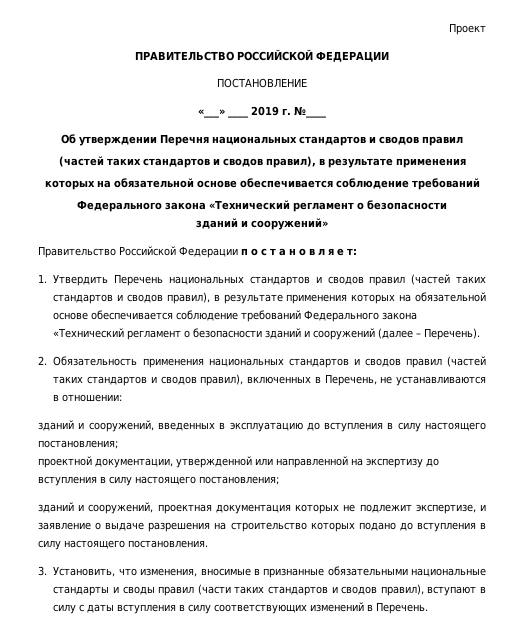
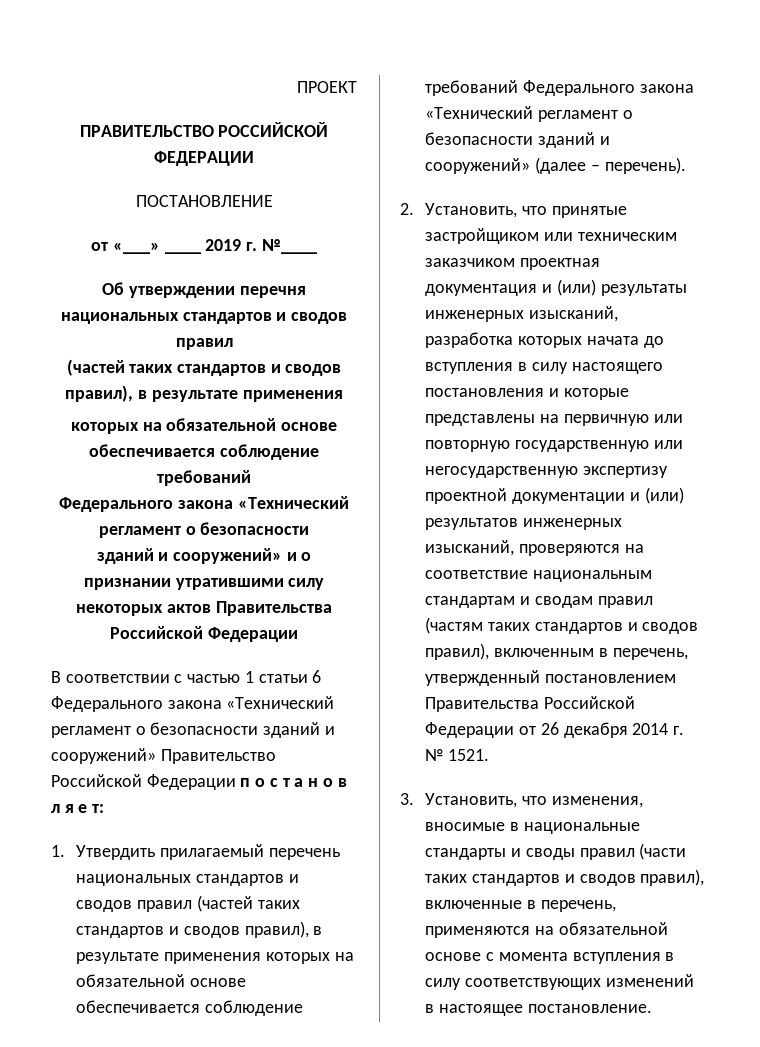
- Проект
+ ПРОЕКТ
- «___» ____ 2019 г. №____
+ от «___» ____ 2019 г. №____
- Об утверждении Перечня национальных стандартов и сводов правил
+ Об утверждении перечня национальных стандартов и сводов правил
- зданий и сооружений»
- Правительство Российской Федерации п о с т а н о в л я е т:
+ зданий и сооружений» и о признании утратившими силу некоторых актов Правительства Российской Федерации
+ В соответствии с частью 1 статьи 6 Федерального закона «Технический регламент о безопасности зданий и сооружений» Правительство Российской Федерации п о с т а н о в л я е т:
- 1. Утвердить Перечень национальных стандартов и сводов правил (частей таких стандартов и сводов правил), в результате применения которых на обязательной основе обеспечивается соблюдение требований Федерального закона «Технический регламент о безопасности зданий и сооружений (далее – Перечень).
+ 1. Утвердить прилагаемый перечень национальных стандартов и сводов правил (частей таких стандартов и сводов правил), в результате применения которых на обязательной основе обеспечивается соблюдение требований Федерального закона «Технический регламент о безопасности зданий и сооружений» (далее – перечень).
- 2. Обязательность применения национальных стандартов и сводов правил (частей таких стандартов и сводов правил), включенных в Перечень, не устанавливаются в отношении:
- зданий и сооружений, введенных в эксплуатацию до вступления в силу настоящего постановления;
- проектной документации, утвержденной или направленной на экспертизу до вступления в силу настоящего постановления;
- зданий и сооружений, проектная документация которых не подлежит экспертизе, и заявление о выдаче разрешения на строительство которых подано до вступления в силу настоящего постановления.
+ 2. Установить, что принятые застройщиком или техническим заказчиком проектная документация и (или) результаты инженерных изысканий, разработка которых начата до вступления в силу настоящего постановления и которые представлены на первичную или повторную государственную или негосударственную экспертизу проектной документации и (или) результатов инженерных изысканий, проверяются на соответствие национальным стандартам и сводам правил (частям таких стандартов и сводов правил), включенным в перечень, утвержденный постановлением Правительства Российской Федерации от 26 декабря 2014 г. № 1521.
- 3. Установить, что изменения, вносимые в признанные обязательными национальные стандарты и своды правил (части таких стандартов и сводов правил), вступают в силу с даты вступления в силу соответствующих изменений в Перечень.
+ 3. Установить, что изменения, вносимые в национальные стандарты и своды правил (части таких стандартов и сводов правил), включенные в перечень, применяются на обязательной основе с момента вступления в силу соответствующих изменений в настоящее постановление.

